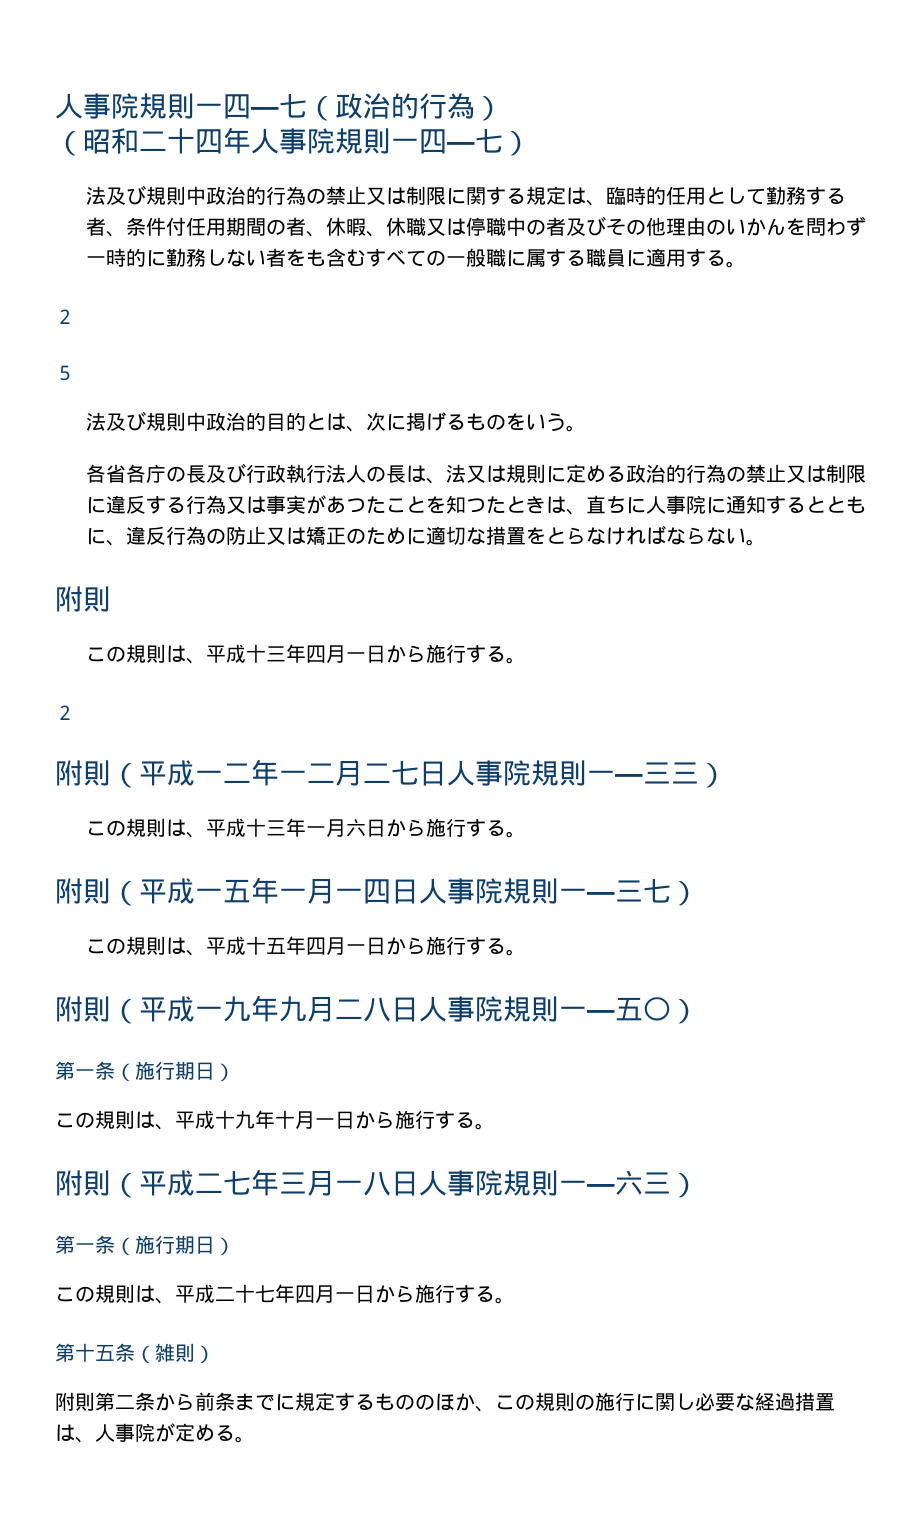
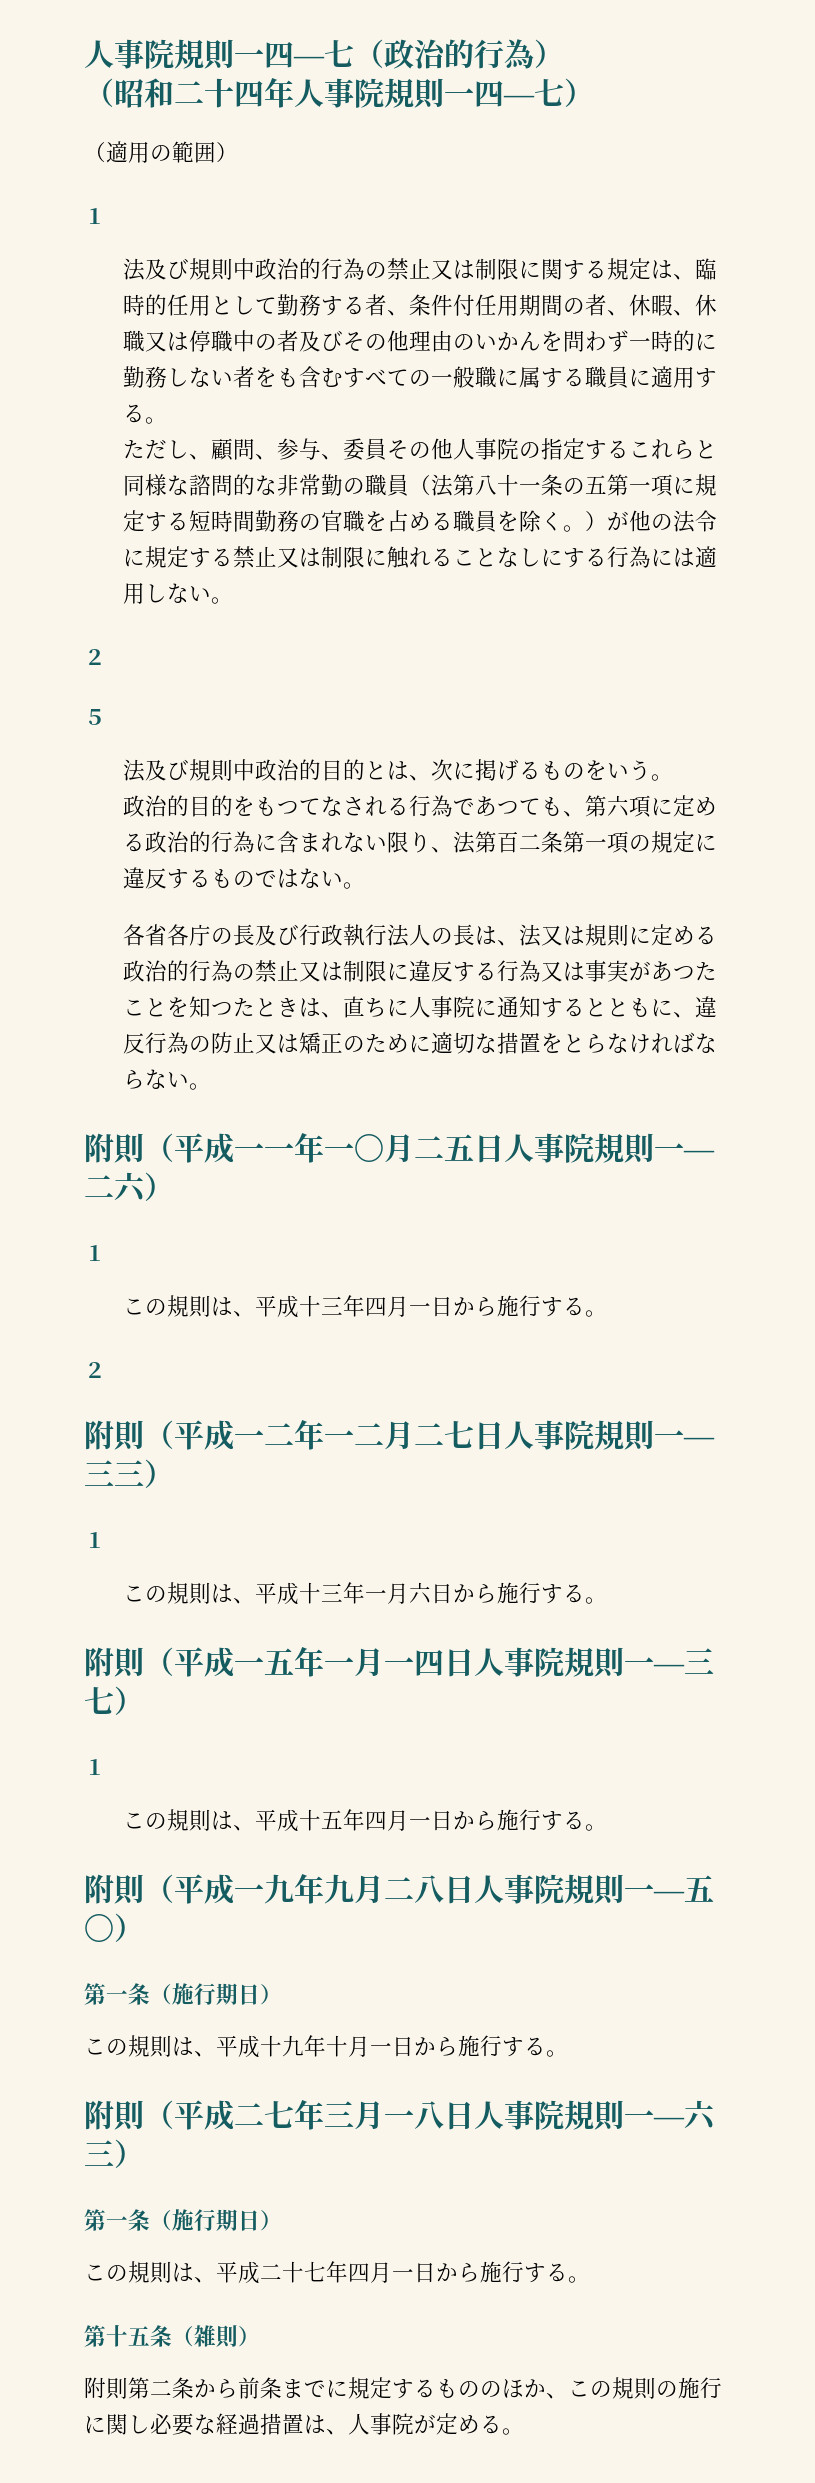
+ （適用の範囲）
+ １
+ ただし、顧問、参与、委員その他人事院の指定するこれらと同様な諮問的な非常勤の職員（法第八十一条の五第一項に規定する短時間勤務の官職を占める職員を除く。）が他の法令に規定する禁止又は制限に触れることなしにする行為には適用しない。
+ 政治的目的をもつてなされる行為であつても、第六項に定める政治的行為に含まれない限り、法第百二条第一項の規定に違反するものではない。
  各省各庁の長及び行政執行法人の長は、法又は規則に定める政治的行為の禁止又は制限に違反する行為又は事実があつたことを知つたときは、直ちに人事院に通知するとともに、違反行為の防止又は矯正のために適切な措置をとらなければならない。
- 附則
+ 附則（平成一一年一〇月二五日人事院規則一―二六）
+ １
  附則（平成一二年一二月二七日人事院規則一―三三）
+ １
  附則（平成一五年一月一四日人事院規則一―三七）
+ １

